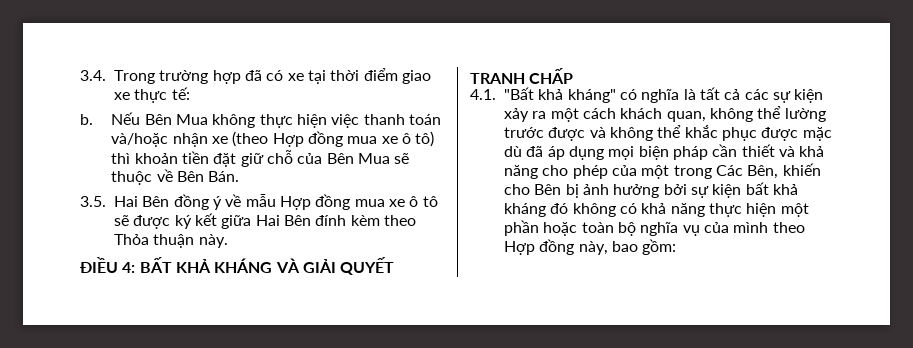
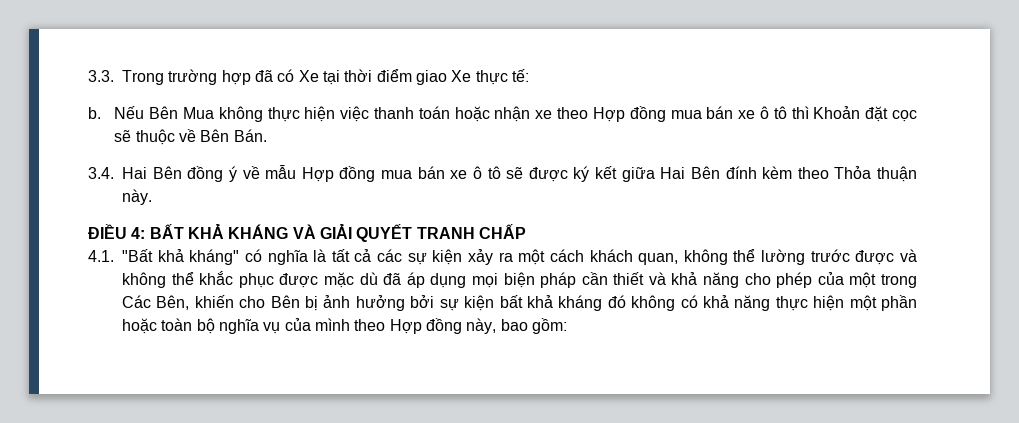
- 3.4. Trong trường hợp đã có xe tại thời điểm giao xe thực tế:
+ 3.3. Trong trường hợp đã có Xe tại thời điểm giao Xe thực tế:
- Nếu Bên Mua không thực hiện việc thanh toán và/hoặc nhận xe (theo Hợp đồng mua xe ô tô) thì khoản tiền đặt giữ chỗ của Bên Mua sẽ thuộc về Bên Bán.
+ Nếu Bên Mua không thực hiện việc thanh toán hoặc nhận xe theo Hợp đồng mua bán xe ô tô thì Khoản đặt cọc sẽ thuộc về Bên Bán.
- 3.5. Hai Bên đồng ý về mẫu Hợp đồng mua xe ô tô sẽ được ký kết giữa Hai Bên đính kèm theo Thỏa thuận này.
+ 3.4. Hai Bên đồng ý về mẫu Hợp đồng mua bán xe ô tô sẽ được ký kết giữa Hai Bên đính kèm theo Thỏa thuận này.

